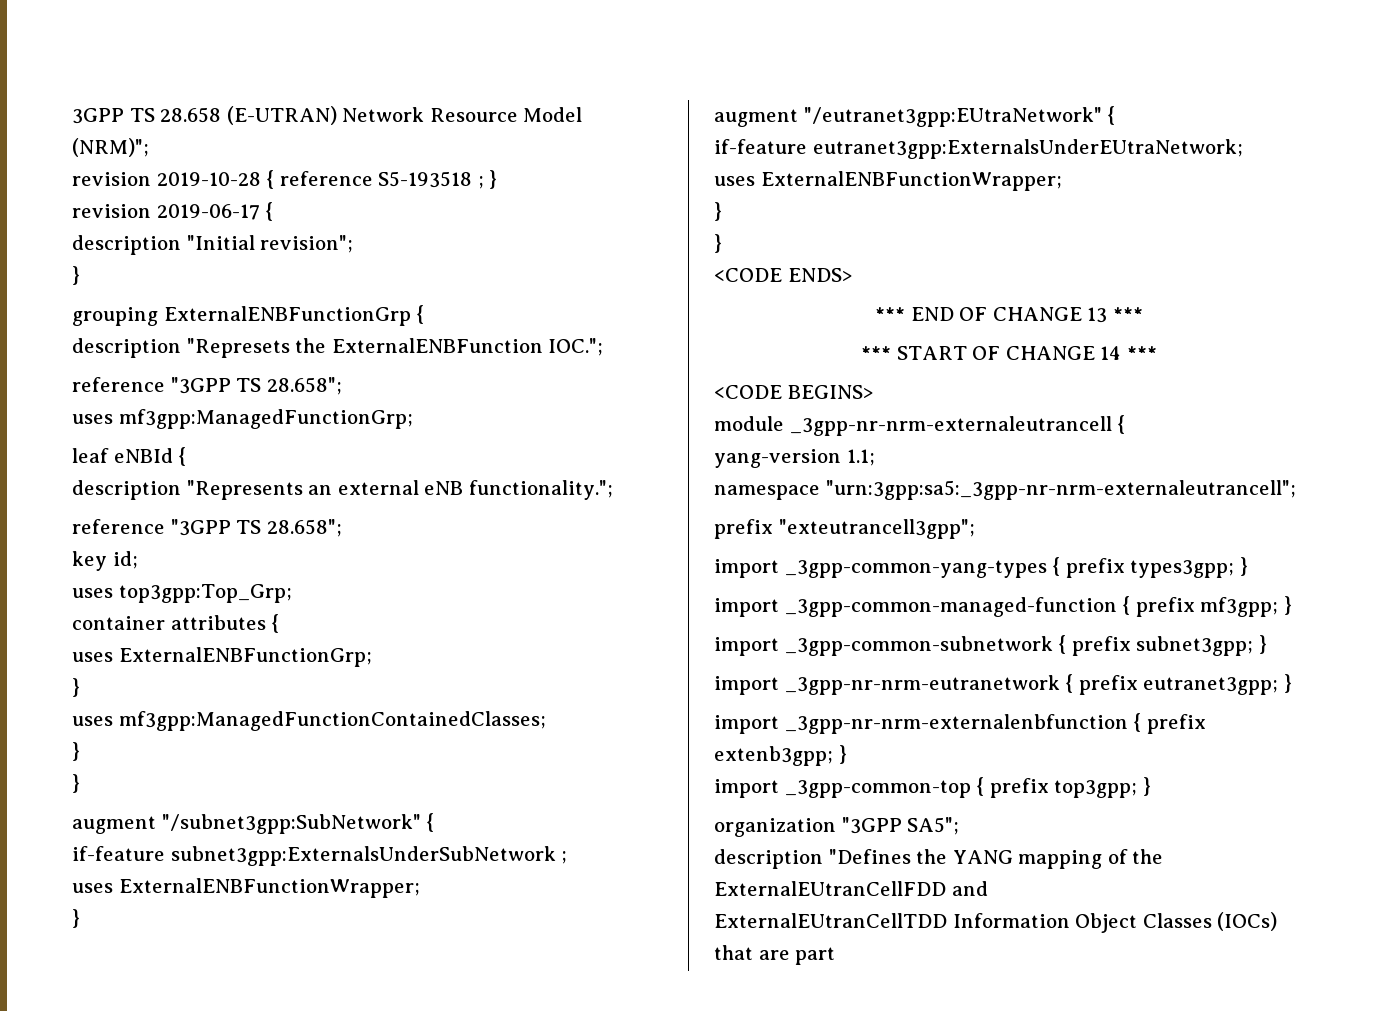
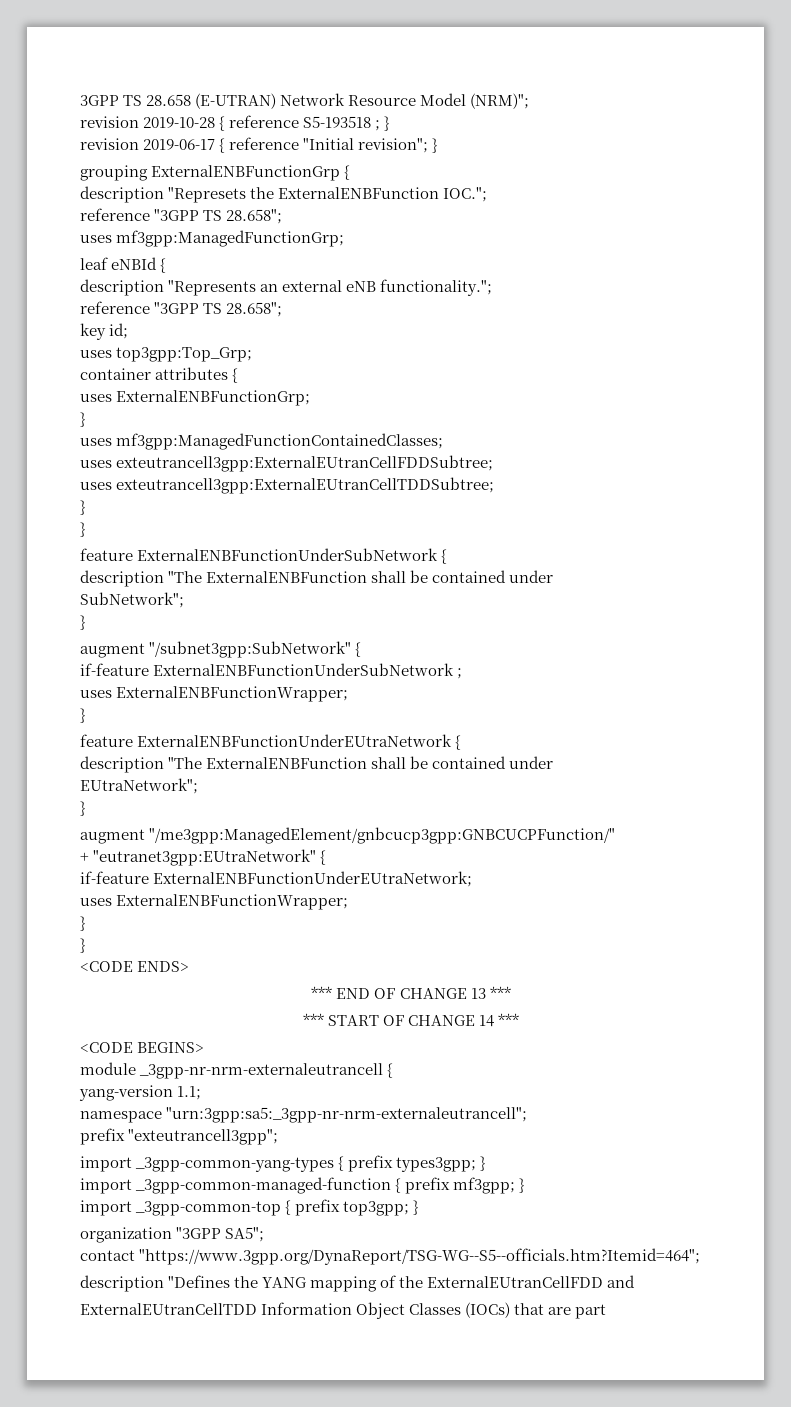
- revision 2019-06-17 {
- description "Initial revision";
- }
+ revision 2019-06-17 { reference "Initial revision"; }
  uses mf3gpp:ManagedFunctionContainedClasses;
+ uses exteutrancell3gpp:ExternalEUtranCellFDDSubtree;
+ uses exteutrancell3gpp:ExternalEUtranCellTDDSubtree;
  }
+ }
+ feature ExternalENBFunctionUnderSubNetwork {
+ description "The ExternalENBFunction shall be contained under
+ SubNetwork";
- if-feature subnet3gpp:ExternalsUnderSubNetwork ;
+ if-feature ExternalENBFunctionUnderSubNetwork ;
- augment "/eutranet3gpp:EUtraNetwork" {
- if-feature eutranet3gpp:ExternalsUnderEUtraNetwork;
+ feature ExternalENBFunctionUnderEUtraNetwork {
+ description "The ExternalENBFunction shall be contained under
+ EUtraNetwork";
+ }
+ augment "/me3gpp:ManagedElement/gnbcucp3gpp:GNBCUCPFunction/"
+ + "eutranet3gpp:EUtraNetwork" {
+ if-feature ExternalENBFunctionUnderEUtraNetwork;
- import _3gpp-common-subnetwork { prefix subnet3gpp; }
- import _3gpp-nr-nrm-eutranetwork { prefix eutranet3gpp; }
- import _3gpp-nr-nrm-externalenbfunction { prefix extenb3gpp; }
+ contact "https://www.3gpp.org/DynaReport/TSG-WG--S5--officials.htm?Itemid=464";

